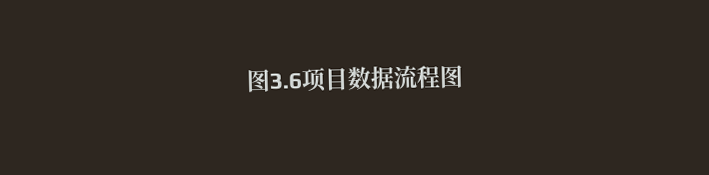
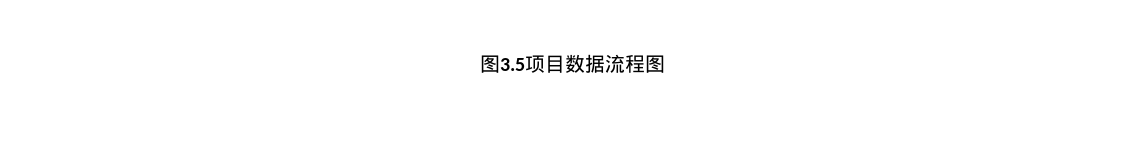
- 图3.6项目数据流程图
+ 图3.5项目数据流程图

